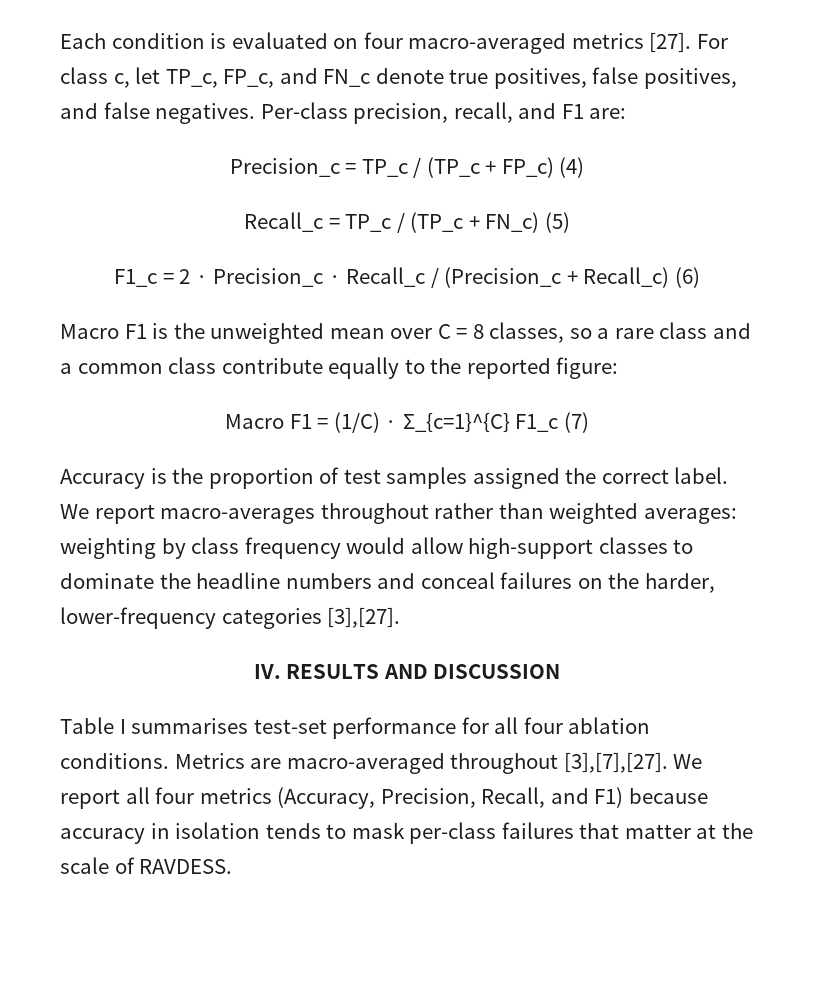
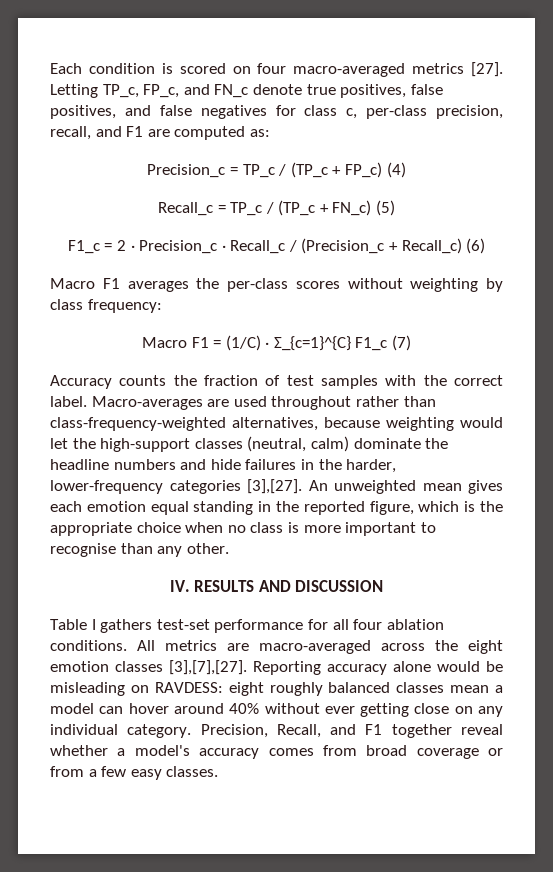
- Each condition is evaluated on four macro-averaged metrics [27].
+ Each condition is scored on four macro-averaged metrics [27].
- For class c, let TP_c, FP_c, and FN_c denote true positives, false positives, and false negatives. Per-class precision, recall, and F1 are:
+ Letting TP_c, FP_c, and FN_c denote true positives, false positives, and false negatives for class c, per-class precision, recall, and F1 are computed as:
- Macro F1 is the unweighted mean over C = 8 classes, so a rare class and a common class contribute equally to the reported figure:
+ Macro F1 averages the per-class scores without weighting by class frequency:
- Accuracy is the proportion of test samples assigned the correct label.
+ Accuracy counts the fraction of test samples with the correct label.
- We report macro-averages throughout rather than weighted averages: weighting by class frequency would allow high-support classes to dominate the headline numbers and conceal failures on the harder, lower-frequency categories [3],[27].
+ Macro-averages are used throughout rather than class-frequency-weighted alternatives, because weighting would let the high-support classes (neutral, calm) dominate the headline numbers and hide failures in the harder, lower-frequency categories [3],[27]. An unweighted mean gives each emotion equal standing in the reported figure, which is the appropriate choice when no class is more important to recognise than any other.
- Table I summarises test-set performance for all four ablation conditions.
+ Table I gathers test-set performance for all four ablation conditions.
- Metrics are macro-averaged throughout [3],[7],[27]. We report all four metrics (Accuracy, Precision, Recall, and F1) because accuracy in isolation tends to mask per-class failures that matter at the scale of RAVDESS.
+ All metrics are macro-averaged across the eight emotion classes [3],[7],[27]. Reporting accuracy alone would be misleading on RAVDESS: eight roughly balanced classes mean a model can hover around 40% without ever getting close on any individual category. Precision, Recall, and F1 together reveal whether a model's accuracy comes from broad coverage or from a few easy classes.

